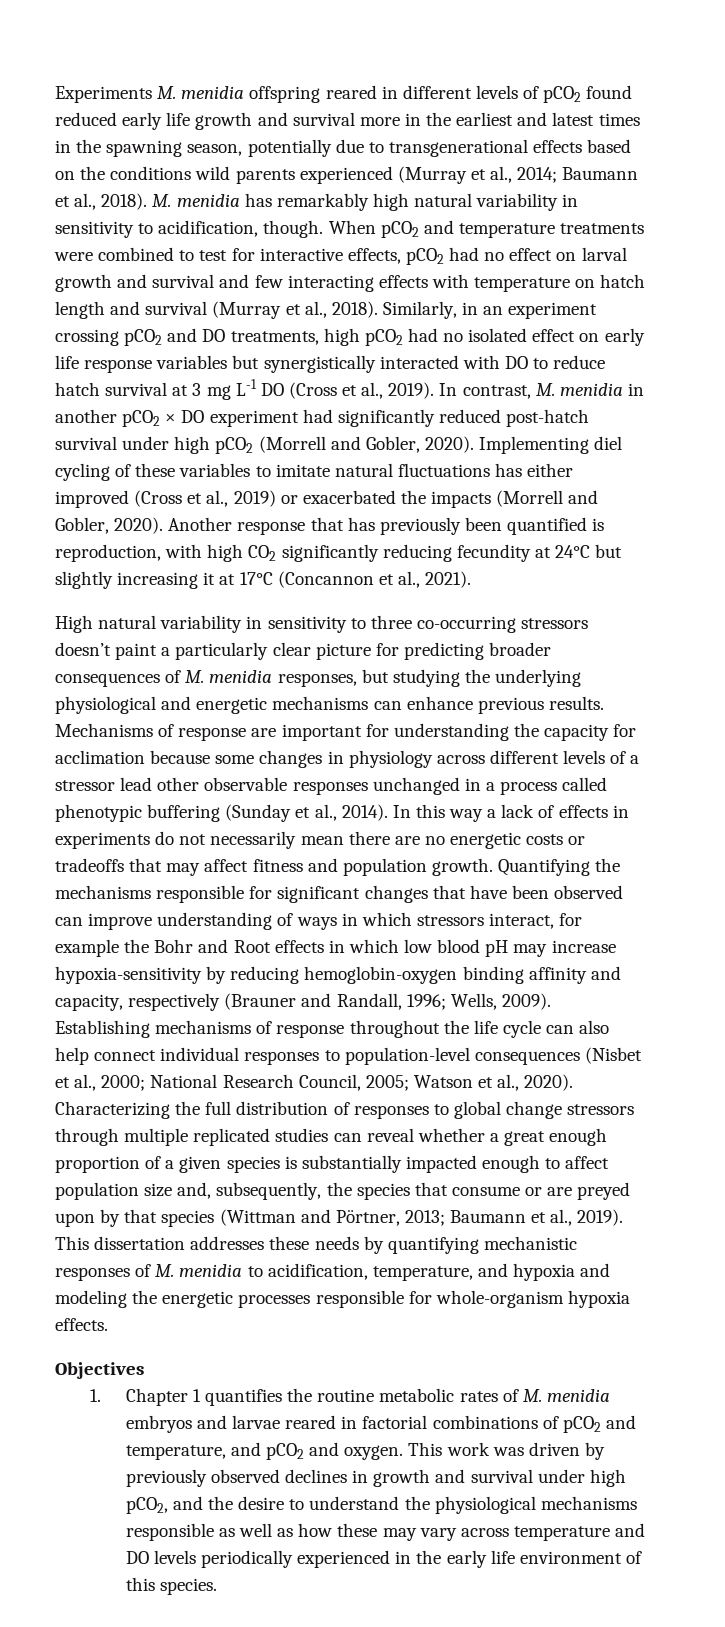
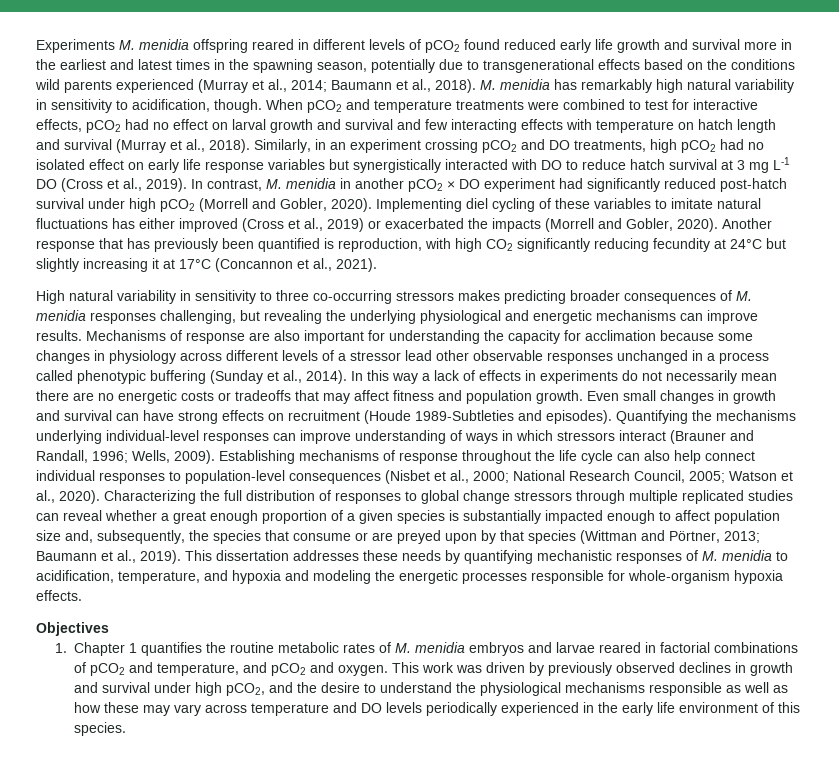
- High natural variability in sensitivity to three co-occurring stressors doesn’t paint a particularly clear picture for predicting broader consequences of M. menidia responses, but studying the underlying physiological and energetic mechanisms can enhance previous results.
+ High natural variability in sensitivity to three co-occurring stressors makes predicting broader consequences of M. menidia responses challenging, but revealing the underlying physiological and energetic mechanisms can improve results.
- Mechanisms of response are important for understanding the capacity for acclimation because some changes in physiology across different levels of a stressor lead other observable responses unchanged in a process called phenotypic buffering (Sunday et al., 2014).
+ Mechanisms of response are also important for understanding the capacity for acclimation because some changes in physiology across different levels of a stressor lead other observable responses unchanged in a process called phenotypic buffering (Sunday et al., 2014).
- Quantifying the mechanisms responsible for significant changes that have been observed can improve understanding of ways in which stressors interact, for example the Bohr and Root effects in which low blood pH may increase hypoxia-sensitivity by reducing hemoglobin-oxygen binding affinity and capacity, respectively (Brauner and Randall, 1996; Wells, 2009).
+ Even small changes in growth and survival can have strong effects on recruitment (Houde 1989-Subtleties and episodes). Quantifying the mechanisms underlying individual-level responses can improve understanding of ways in which stressors interact (Brauner and Randall, 1996; Wells, 2009).

